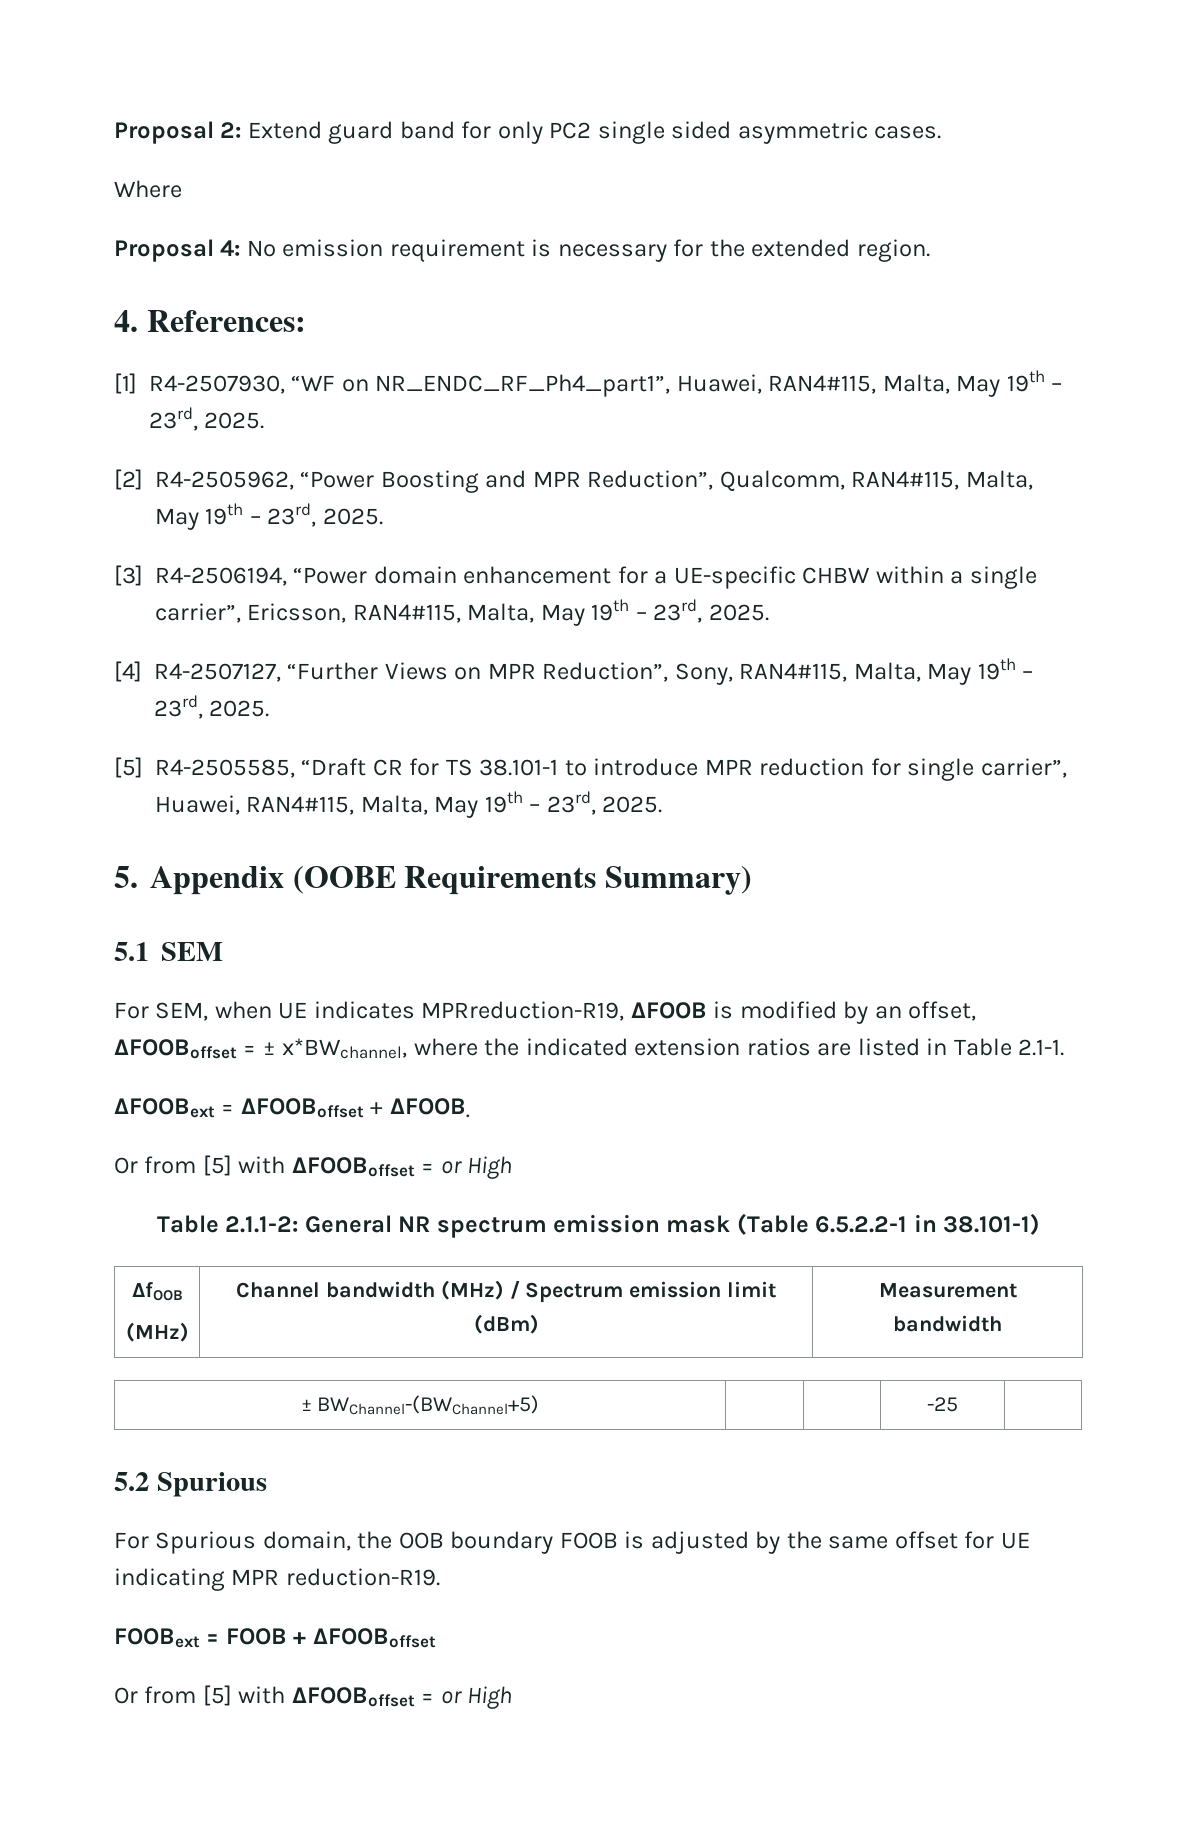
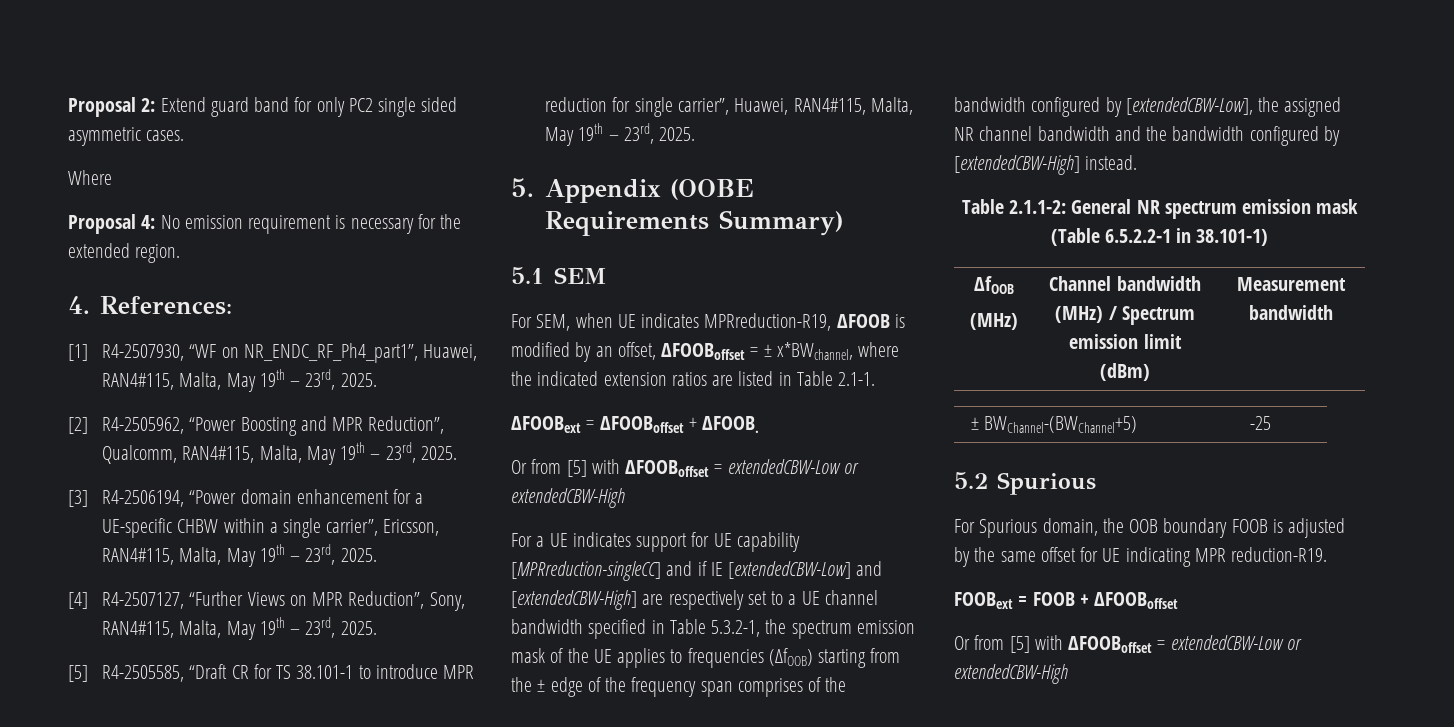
  ΔFOOBext = ΔFOOBoffset + ΔFOOB.
- Or from [5] with ΔFOOBoffset = or High
+ Or from [5] with ΔFOOBoffset = extendedCBW-Low or extendedCBW-High
+ For a UE indicates support for UE capability [MPRreduction-singleCC] and if IE [extendedCBW-Low] and [extendedCBW-High] are respectively set to a UE channel bandwidth specified in Table 5.3.2-1, the spectrum emission mask of the UE applies to frequencies (ΔfOOB) starting from the ± edge of the frequency span comprises of the bandwidth configured by [extendedCBW-Low], the assigned NR channel bandwidth and the bandwidth configured by [extendedCBW-High] instead.
  FOOBext = FOOB + ΔFOOBoffset
- Or from [5] with ΔFOOBoffset = or High
+ Or from [5] with ΔFOOBoffset = extendedCBW-Low or extendedCBW-High

